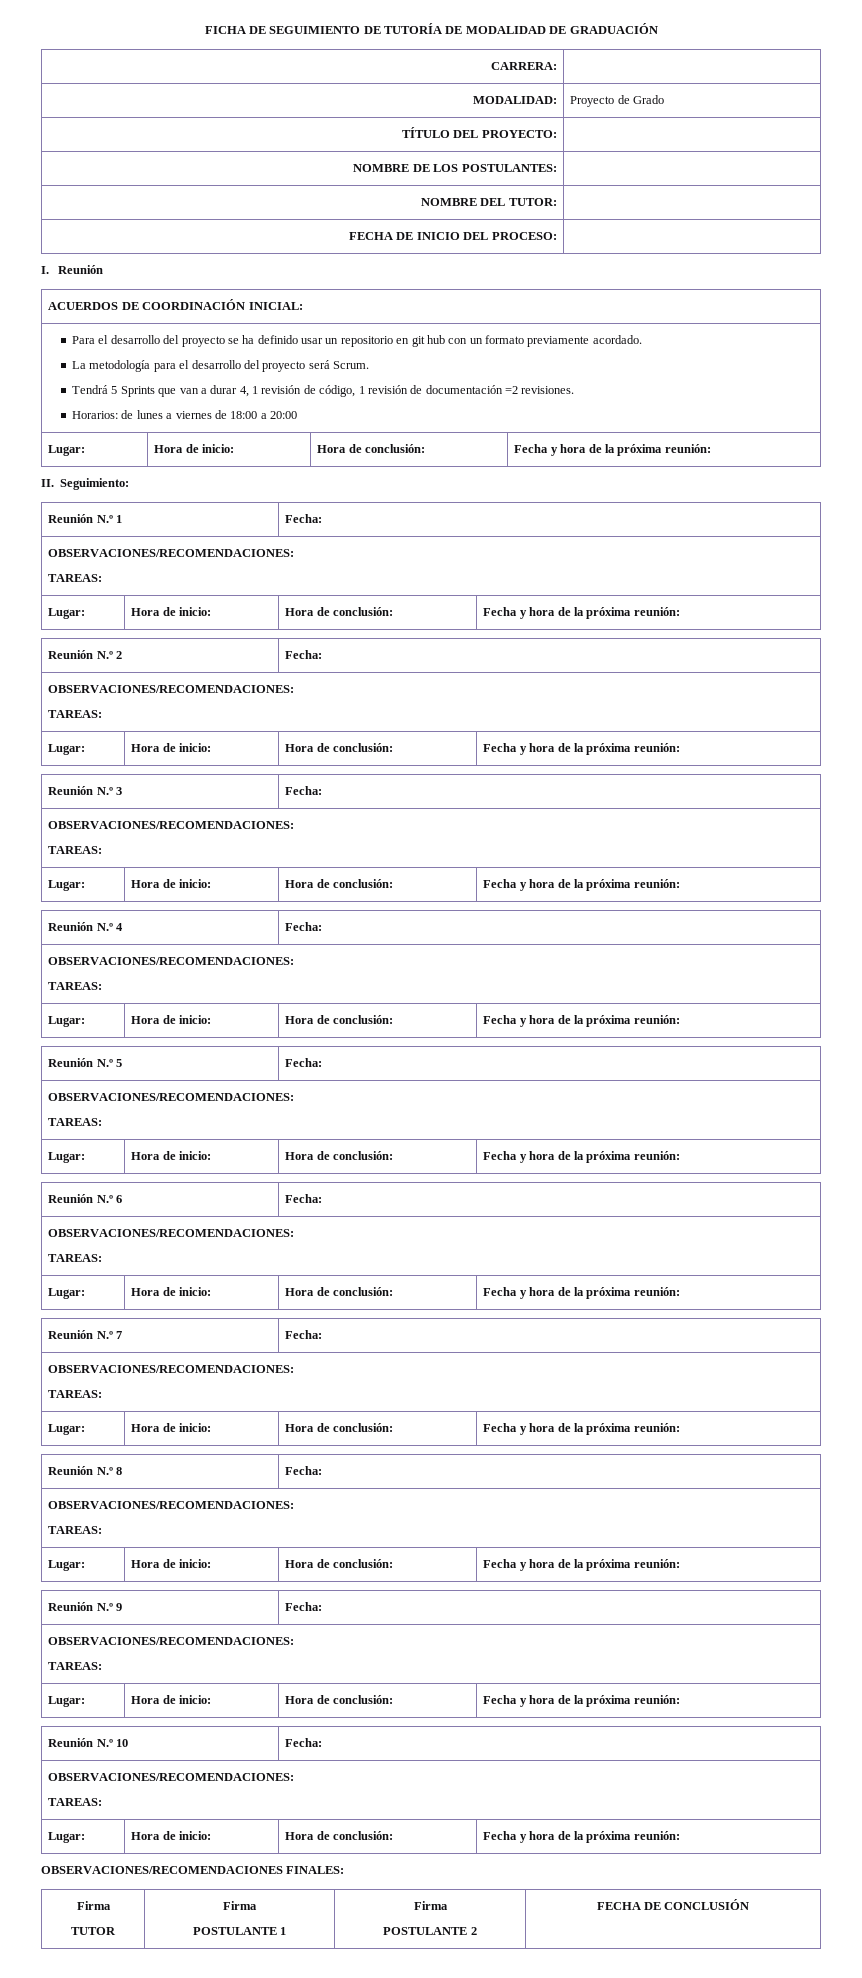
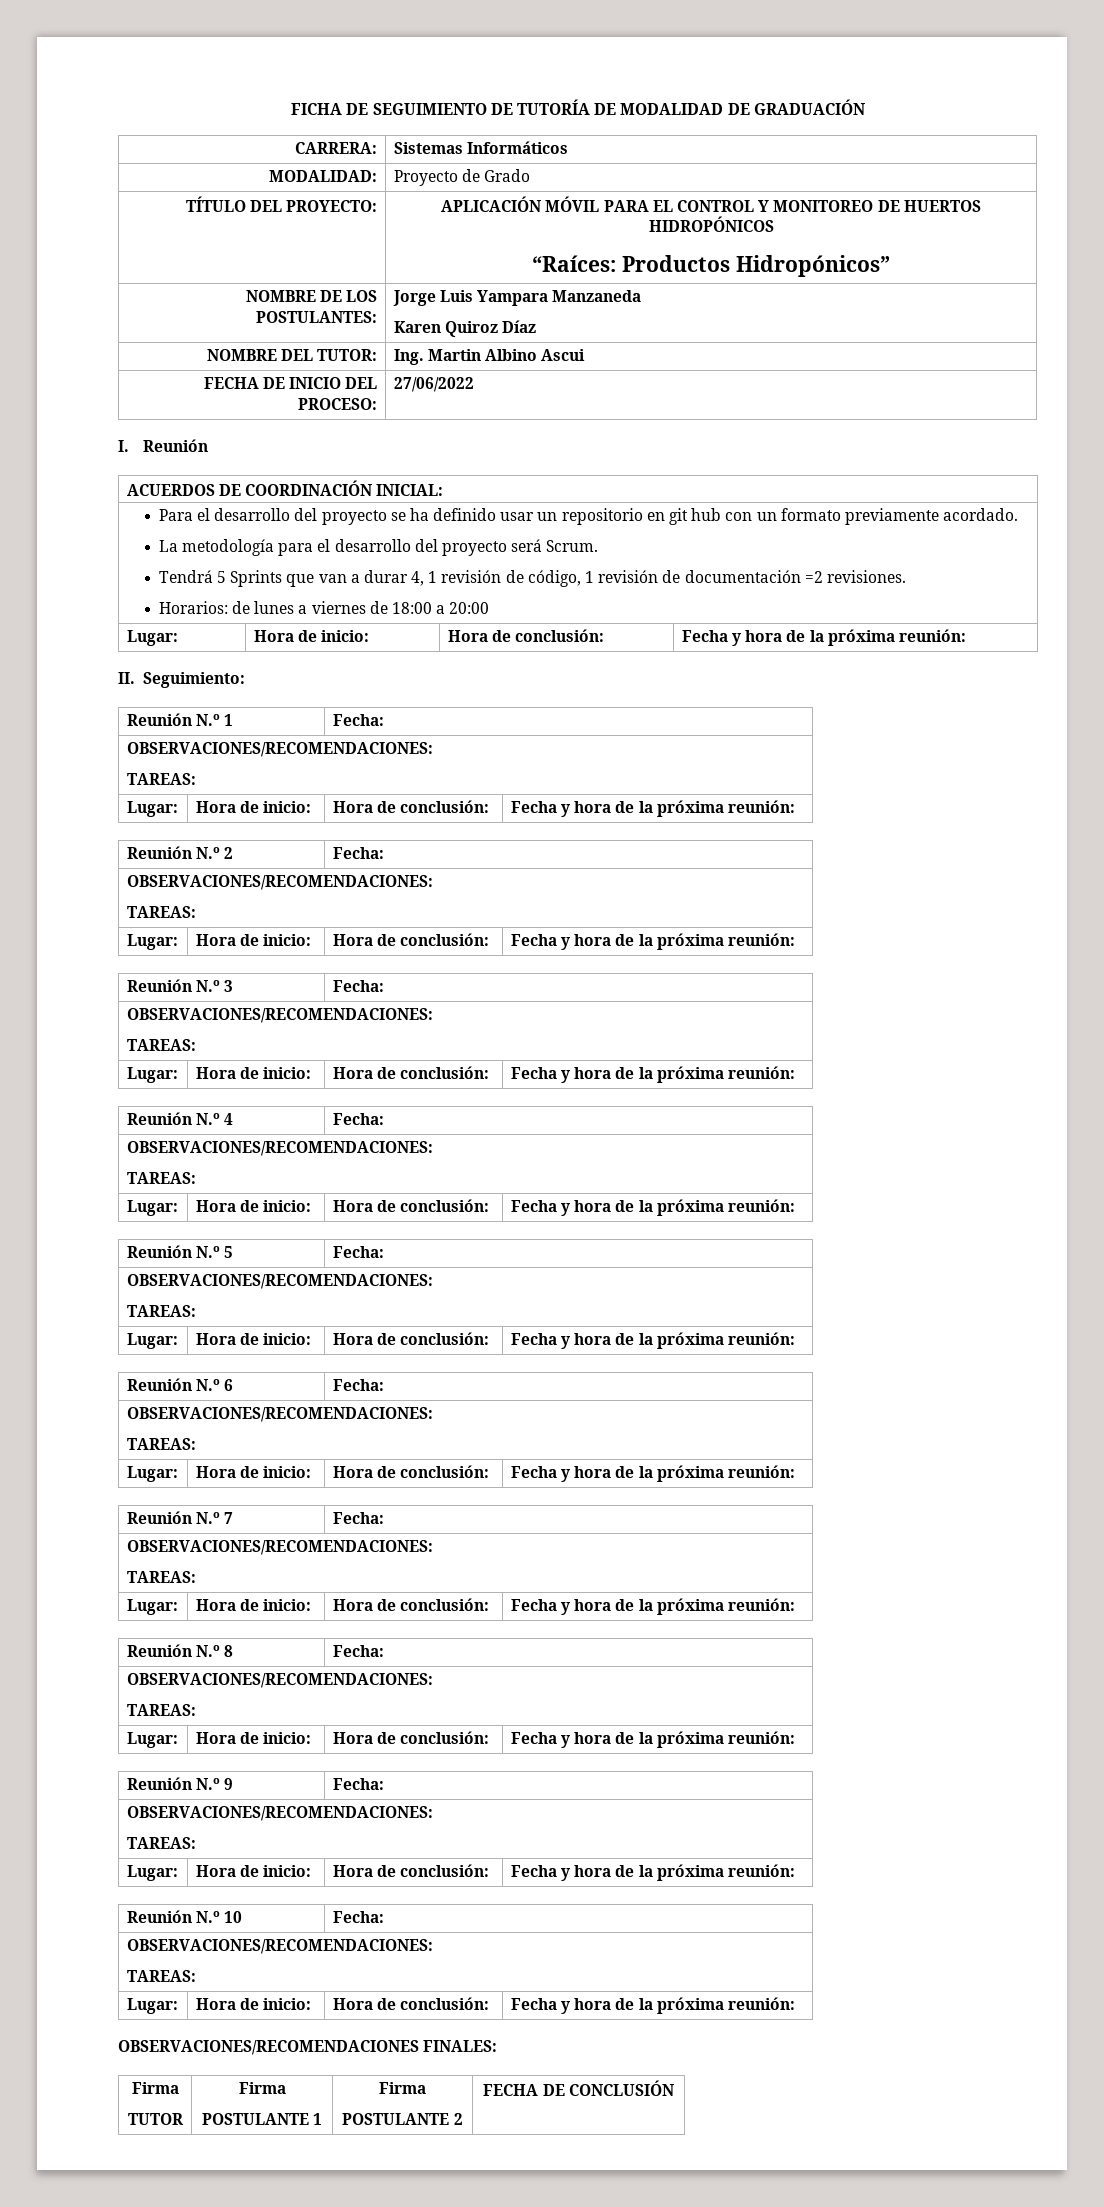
- CARRERA: |
+ CARRERA: | Sistemas Informáticos
- TÍTULO DEL PROYECTO: |
- NOMBRE DE LOS POSTULANTES: |
+ TÍTULO DEL PROYECTO: | APLICACIÓN MÓVIL PARA EL CONTROL Y MONITOREO DE HUERTOS HIDROPÓNICOS
+ “Raíces: Productos Hidropónicos”
+ NOMBRE DE LOS POSTULANTES: | Jorge Luis Yampara Manzaneda
+ Karen Quiroz Díaz
- NOMBRE DEL TUTOR: |
+ NOMBRE DEL TUTOR: | Ing. Martin Albino Ascui
- FECHA DE INICIO DEL PROCESO: |
+ FECHA DE INICIO DEL PROCESO: | 27/06/2022

